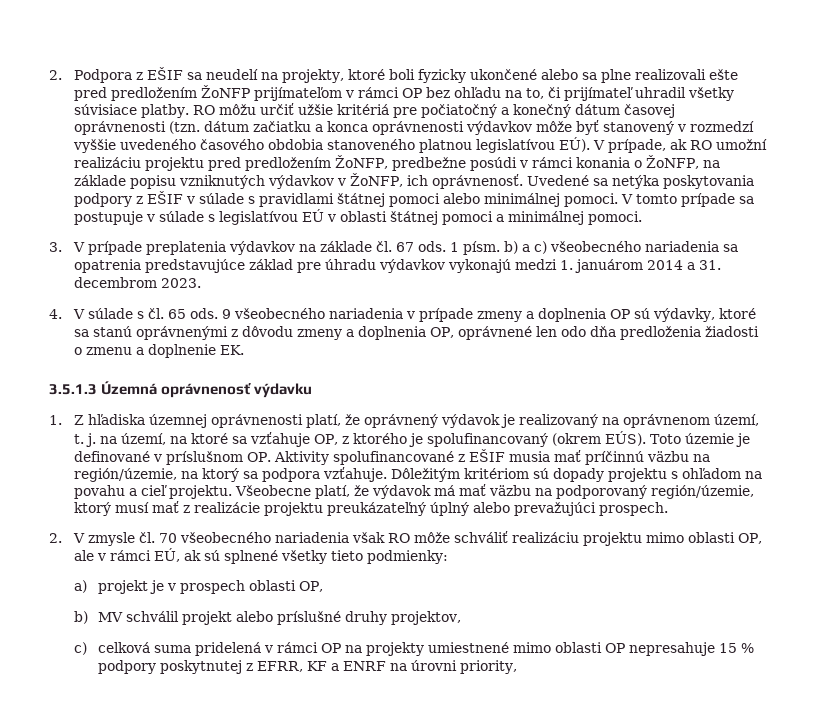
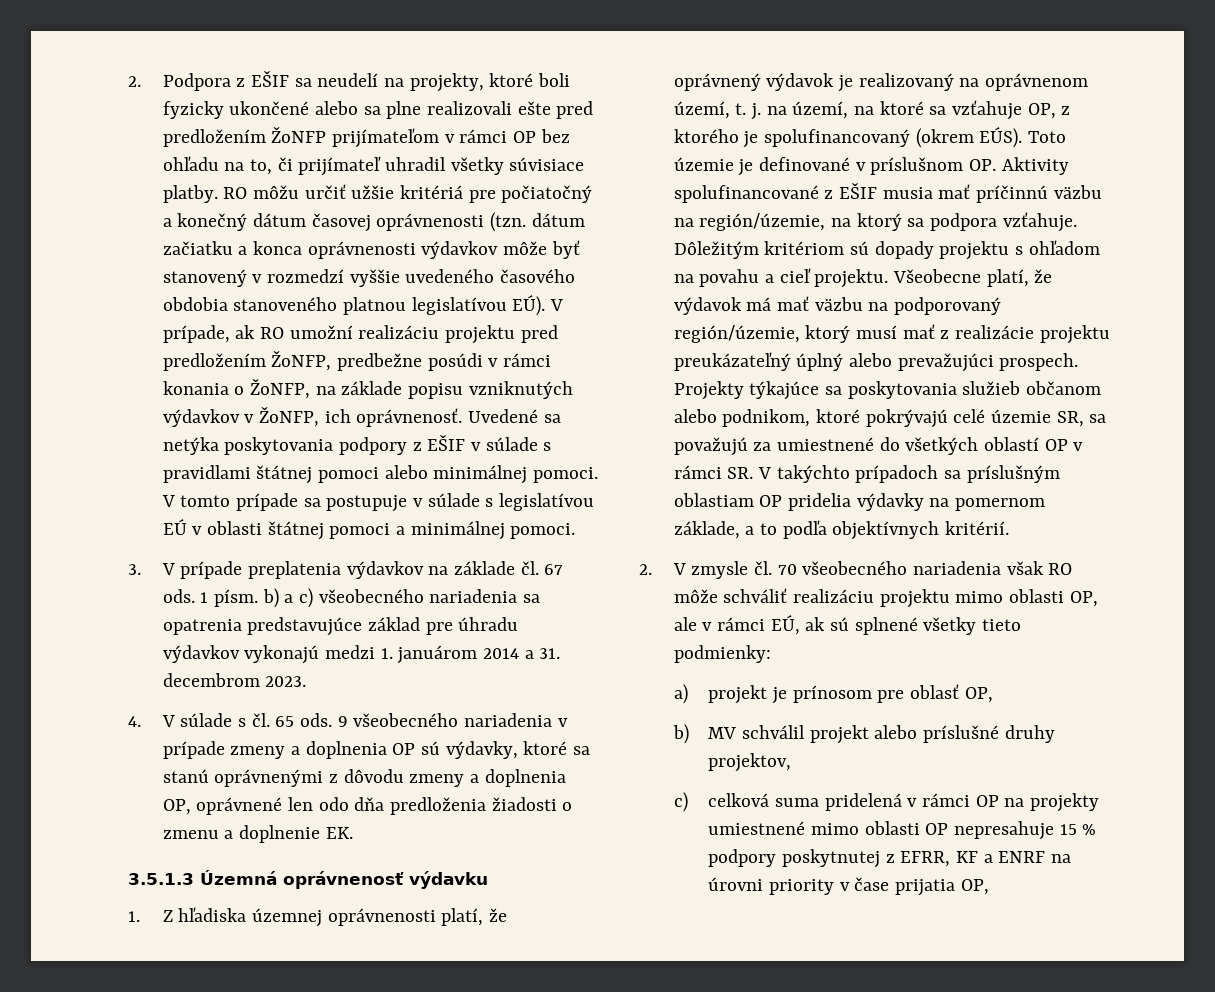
+ Projekty týkajúce sa poskytovania služieb občanom alebo podnikom, ktoré pokrývajú celé územie SR, sa považujú za umiestnené do všetkých oblastí OP v rámci SR. V takýchto prípadoch sa príslušným oblastiam OP pridelia výdavky na pomernom základe, a to podľa objektívnych kritérií.
- a) projekt je v prospech oblasti OP,
+ a) projekt je prínosom pre oblasť OP,
- c) celková suma pridelená v rámci OP na projekty umiestnené mimo oblasti OP nepresahuje 15 % podpory poskytnutej z EFRR, KF a ENRF na úrovni priority,
+ c) celková suma pridelená v rámci OP na projekty umiestnené mimo oblasti OP nepresahuje 15 % podpory poskytnutej z EFRR, KF a ENRF na úrovni priority v čase prijatia OP,

